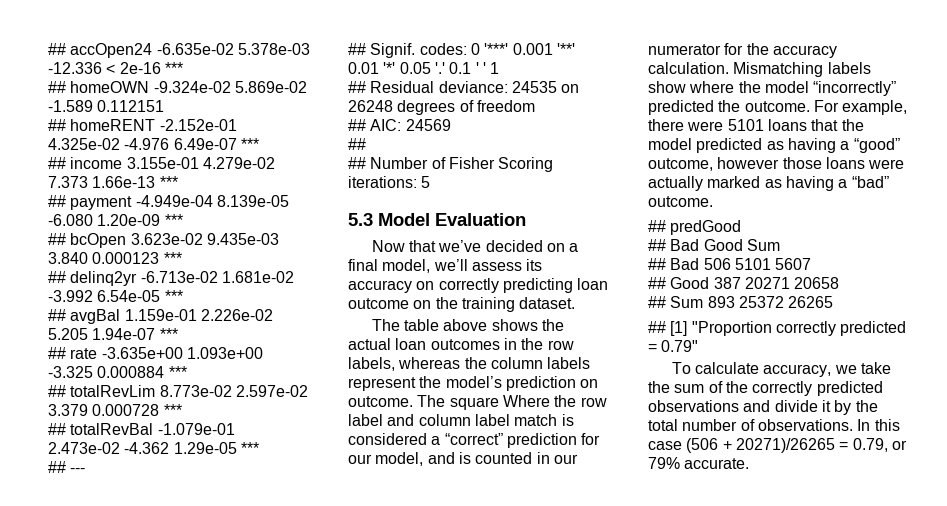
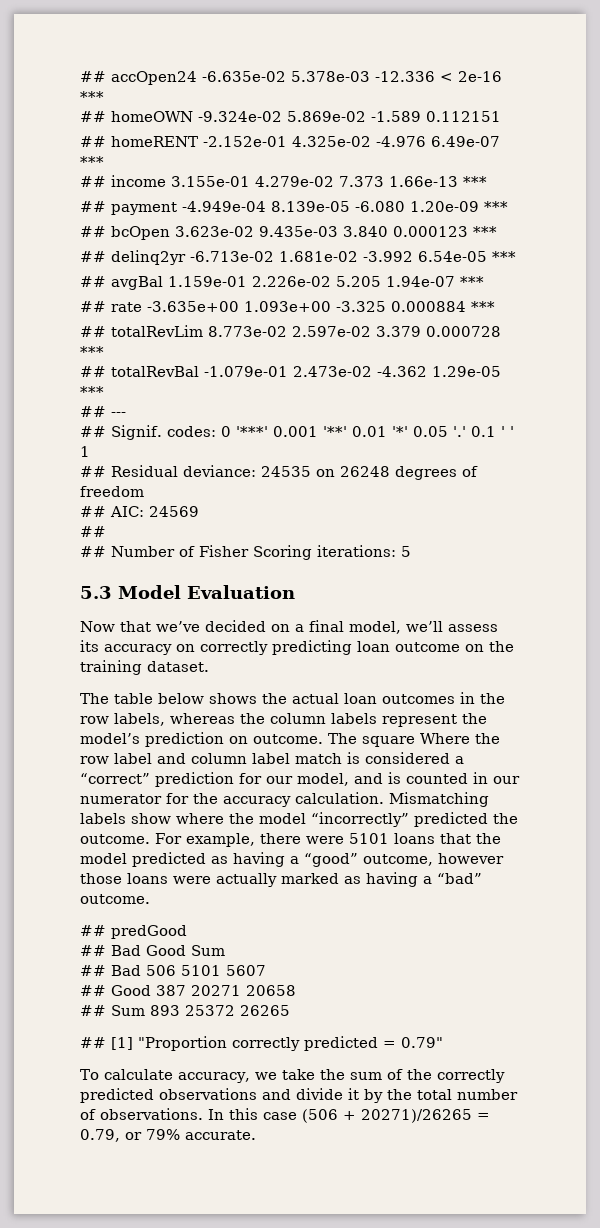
- The table above shows the actual loan outcomes in the row labels, whereas the column labels represent the model’s prediction on outcome.
+ The table below shows the actual loan outcomes in the row labels, whereas the column labels represent the model’s prediction on outcome.

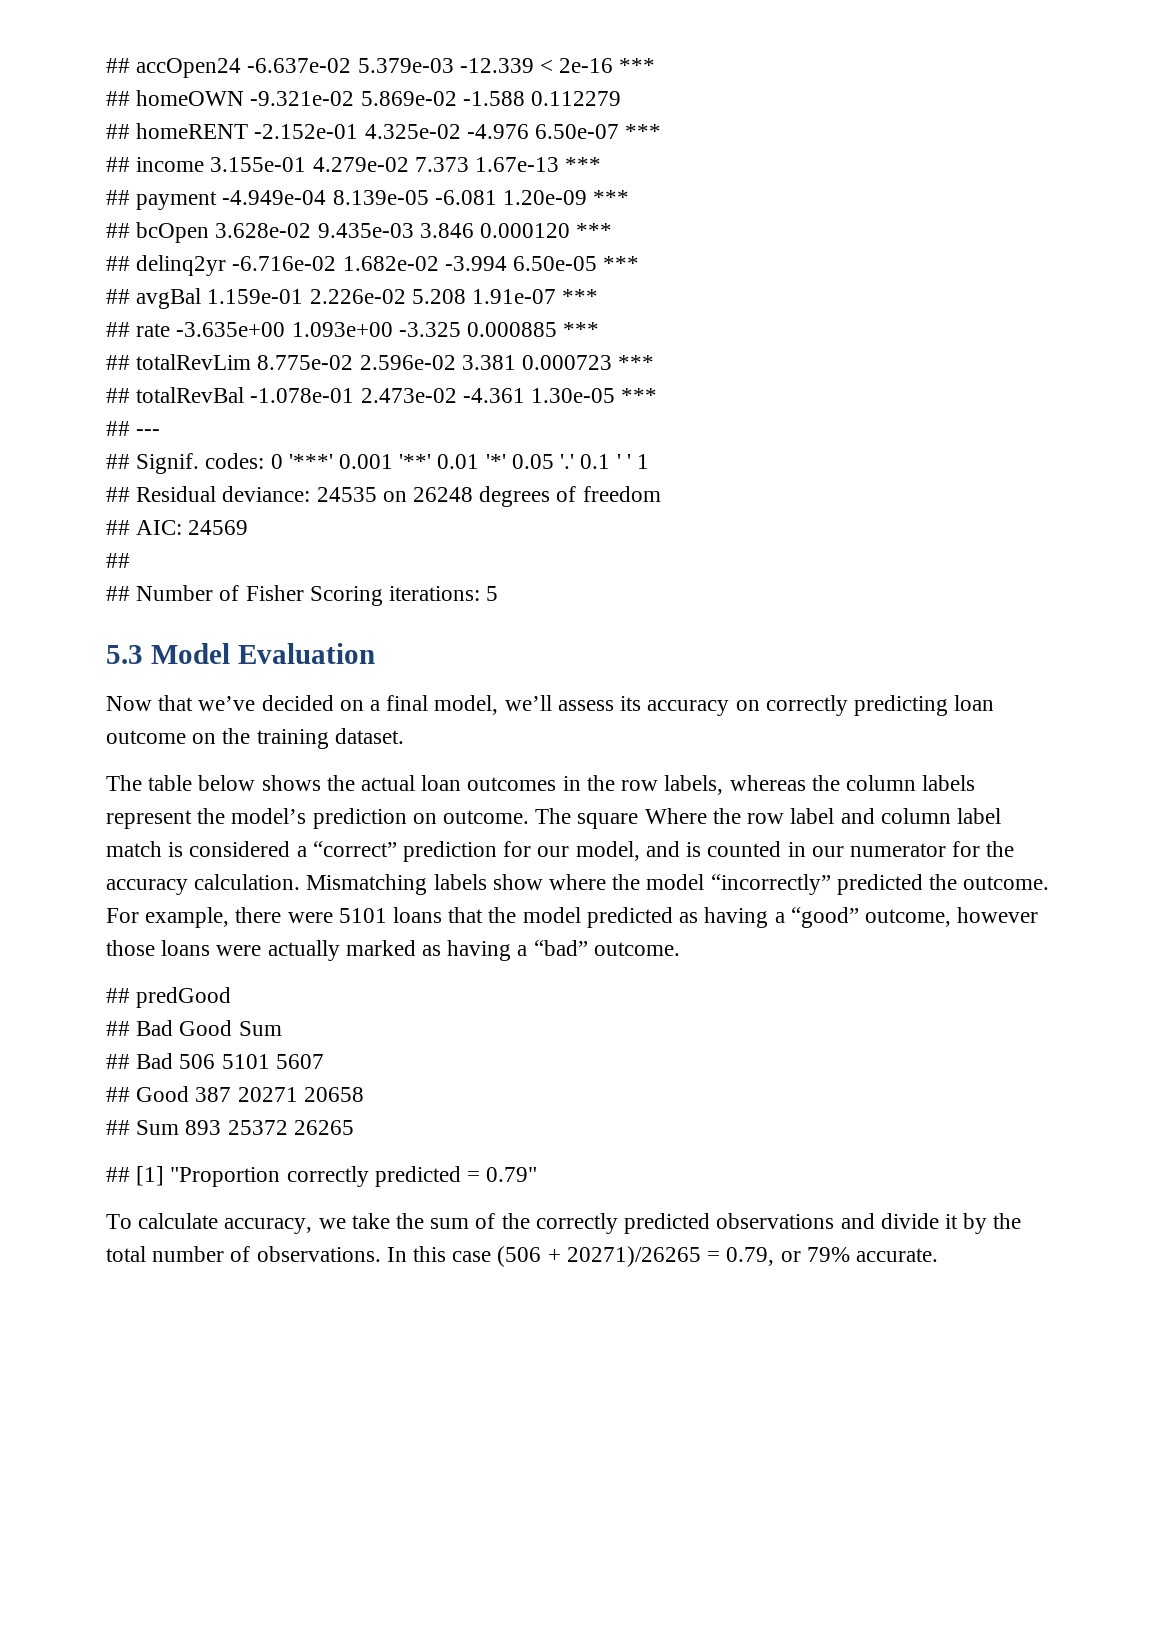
- ## accOpen24 -6.635e-02 5.378e-03 -12.336 < 2e-16 ***
+ ## accOpen24 -6.637e-02 5.379e-03 -12.339 < 2e-16 ***
- ## homeOWN -9.324e-02 5.869e-02 -1.589 0.112151
+ ## homeOWN -9.321e-02 5.869e-02 -1.588 0.112279
- ## homeRENT -2.152e-01 4.325e-02 -4.976 6.49e-07 ***
+ ## homeRENT -2.152e-01 4.325e-02 -4.976 6.50e-07 ***
- ## income 3.155e-01 4.279e-02 7.373 1.66e-13 ***
+ ## income 3.155e-01 4.279e-02 7.373 1.67e-13 ***
- ## payment -4.949e-04 8.139e-05 -6.080 1.20e-09 ***
+ ## payment -4.949e-04 8.139e-05 -6.081 1.20e-09 ***
- ## bcOpen 3.623e-02 9.435e-03 3.840 0.000123 ***
+ ## bcOpen 3.628e-02 9.435e-03 3.846 0.000120 ***
- ## delinq2yr -6.713e-02 1.681e-02 -3.992 6.54e-05 ***
+ ## delinq2yr -6.716e-02 1.682e-02 -3.994 6.50e-05 ***
- ## avgBal 1.159e-01 2.226e-02 5.205 1.94e-07 ***
+ ## avgBal 1.159e-01 2.226e-02 5.208 1.91e-07 ***
- ## rate -3.635e+00 1.093e+00 -3.325 0.000884 ***
+ ## rate -3.635e+00 1.093e+00 -3.325 0.000885 ***
- ## totalRevLim 8.773e-02 2.597e-02 3.379 0.000728 ***
+ ## totalRevLim 8.775e-02 2.596e-02 3.381 0.000723 ***
- ## totalRevBal -1.079e-01 2.473e-02 -4.362 1.29e-05 ***
+ ## totalRevBal -1.078e-01 2.473e-02 -4.361 1.30e-05 ***

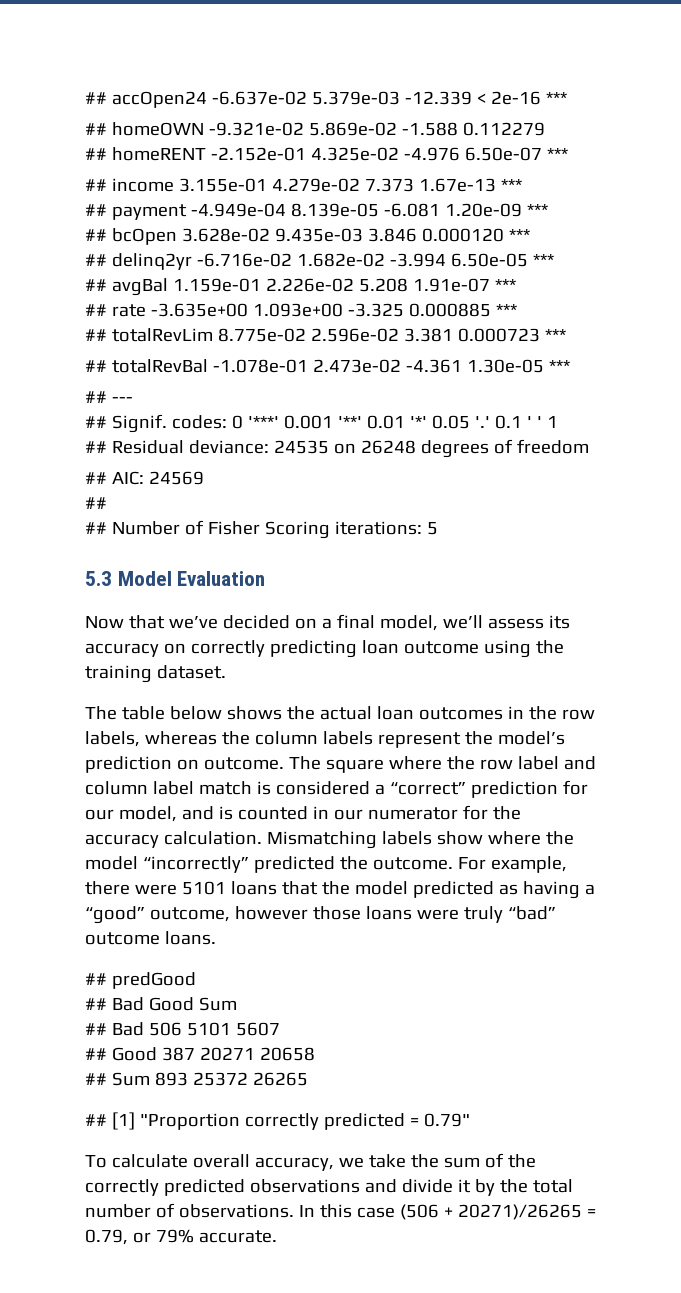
- Now that we’ve decided on a final model, we’ll assess its accuracy on correctly predicting loan outcome on the training dataset.
+ Now that we’ve decided on a final model, we’ll assess its accuracy on correctly predicting loan outcome using the training dataset.
- The square Where the row label and column label match is considered a “correct” prediction for our model, and is counted in our numerator for the accuracy calculation.
+ The square where the row label and column label match is considered a “correct” prediction for our model, and is counted in our numerator for the accuracy calculation.
- For example, there were 5101 loans that the model predicted as having a “good” outcome, however those loans were actually marked as having a “bad” outcome.
+ For example, there were 5101 loans that the model predicted as having a “good” outcome, however those loans were truly “bad” outcome loans.
- To calculate accuracy, we take the sum of the correctly predicted observations and divide it by the total number of observations.
+ To calculate overall accuracy, we take the sum of the correctly predicted observations and divide it by the total number of observations.

